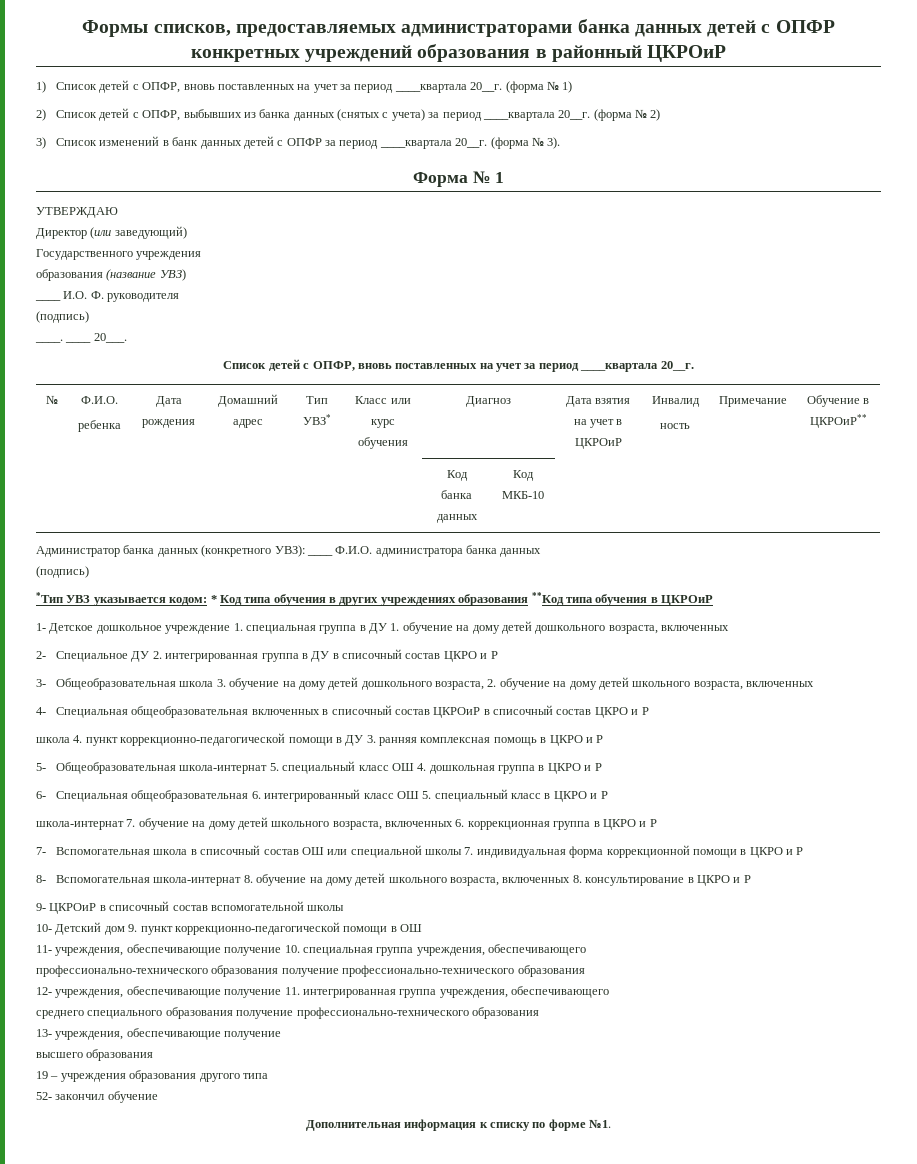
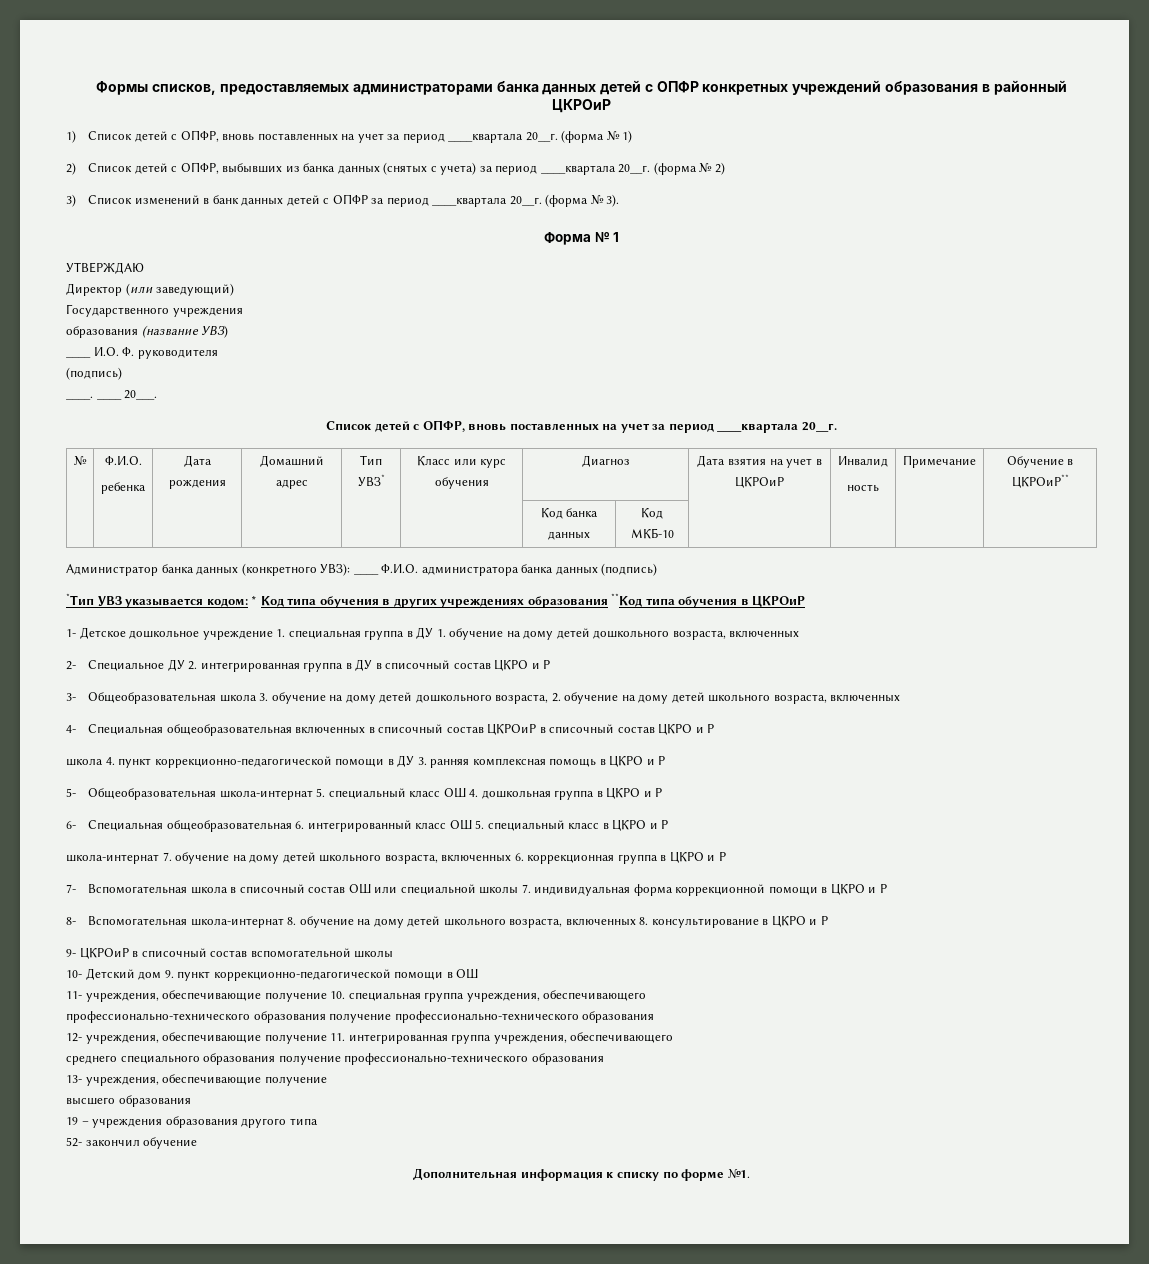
- Администратор банка данных (конкретного УВЗ): ____ Ф.И.О. администратора банка данных
- (подпись)
+ Администратор банка данных (конкретного УВЗ): ____ Ф.И.О. администратора банка данных (подпись)

